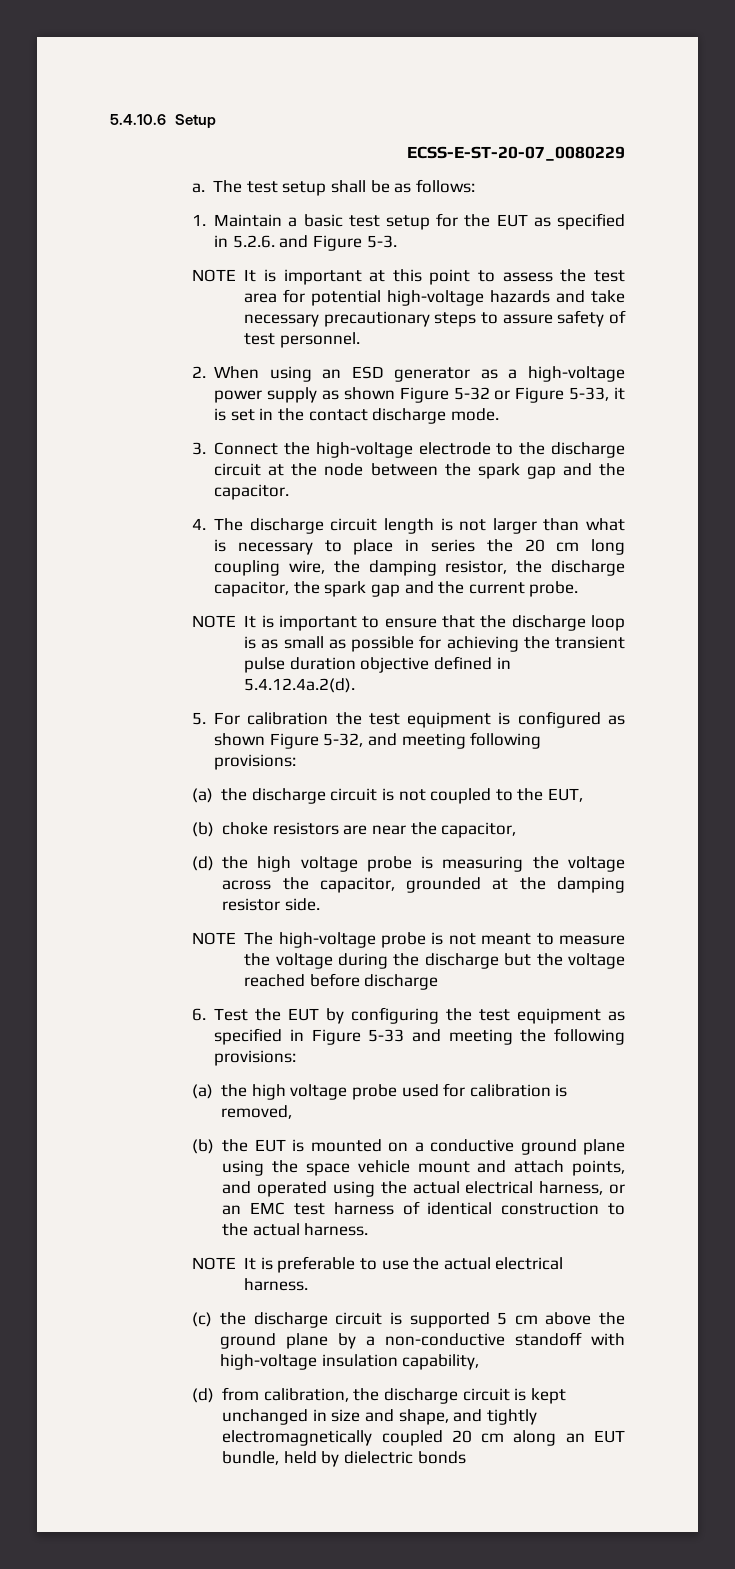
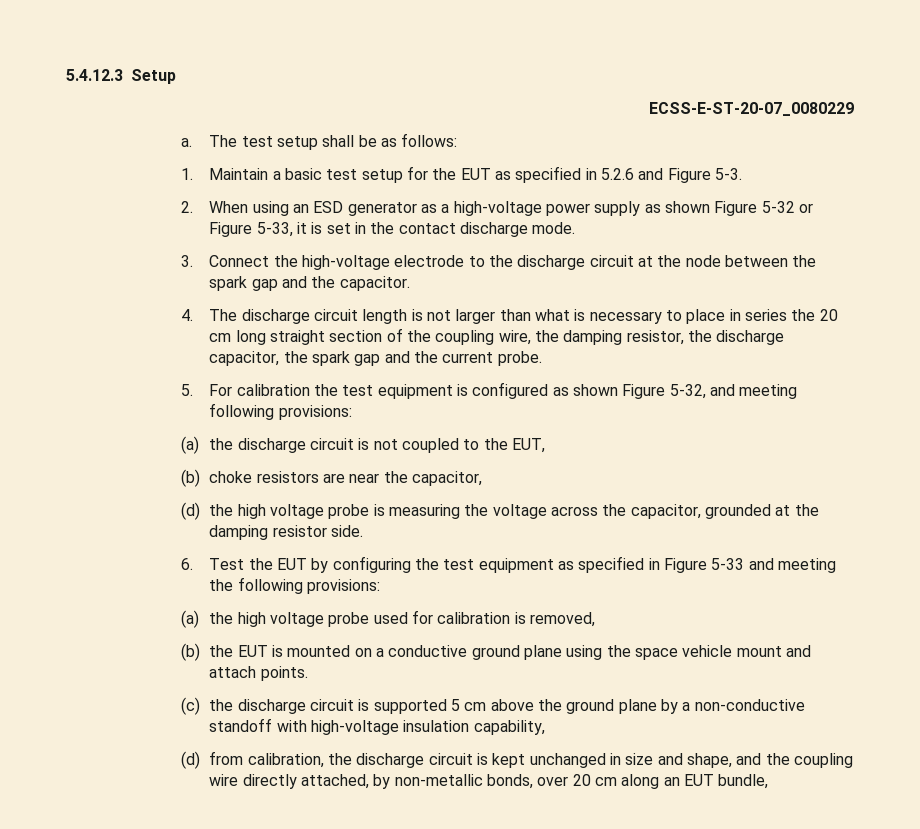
- 5.4.10.6 Setup
+ 5.4.12.3 Setup
- 1. Maintain a basic test setup for the EUT as specified in 5.2.6. and Figure 5-3.
+ 1. Maintain a basic test setup for the EUT as specified in 5.2.6 and Figure 5-3.
- NOTE It is important at this point to assess the test area for potential high-voltage hazards and take necessary precautionary steps to assure safety of test personnel.
- 4. The discharge circuit length is not larger than what is necessary to place in series the 20 cm long coupling wire, the damping resistor, the discharge capacitor, the spark gap and the current probe.
+ 4. The discharge circuit length is not larger than what is necessary to place in series the 20 cm long straight section of the coupling wire, the damping resistor, the discharge capacitor, the spark gap and the current probe.
- NOTE It is important to ensure that the discharge loop is as small as possible for achieving the transient pulse duration objective defined in 5.4.12.4a.2(d).
- NOTE The high-voltage probe is not meant to measure the voltage during the discharge but the voltage reached before discharge
- (b) the EUT is mounted on a conductive ground plane using the space vehicle mount and attach points, and operated using the actual electrical harness, or an EMC test harness of identical construction to the actual harness.
- NOTE It is preferable to use the actual electrical harness.
+ (b) the EUT is mounted on a conductive ground plane using the space vehicle mount and attach points.
- (d) from calibration, the discharge circuit is kept unchanged in size and shape, and tightly electromagnetically coupled 20 cm along an EUT bundle, held by dielectric bonds
+ (d) from calibration, the discharge circuit is kept unchanged in size and shape, and the coupling wire directly attached, by non-metallic bonds, over 20 cm along an EUT bundle,

